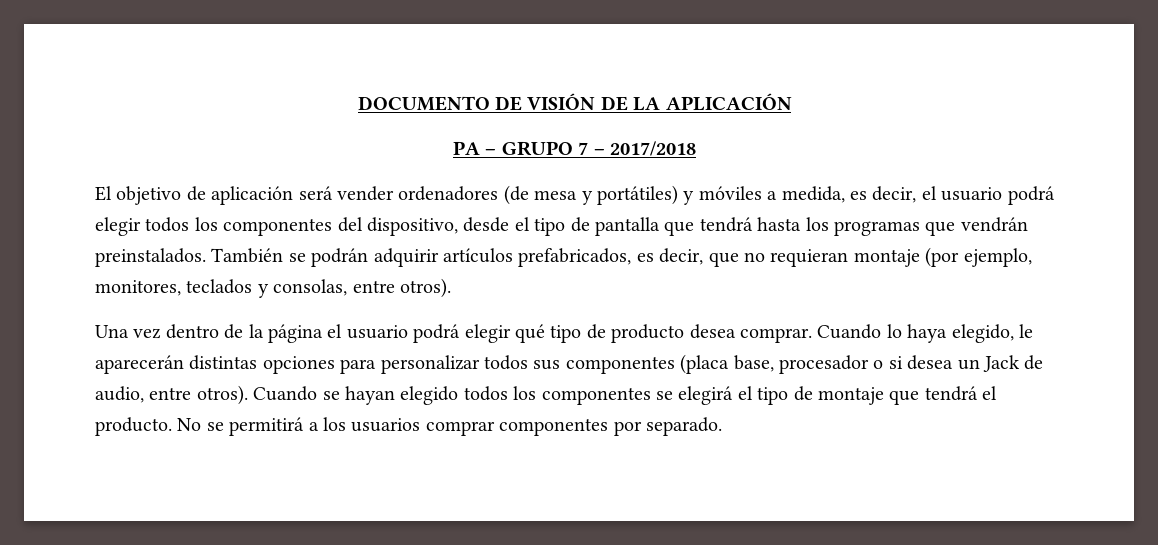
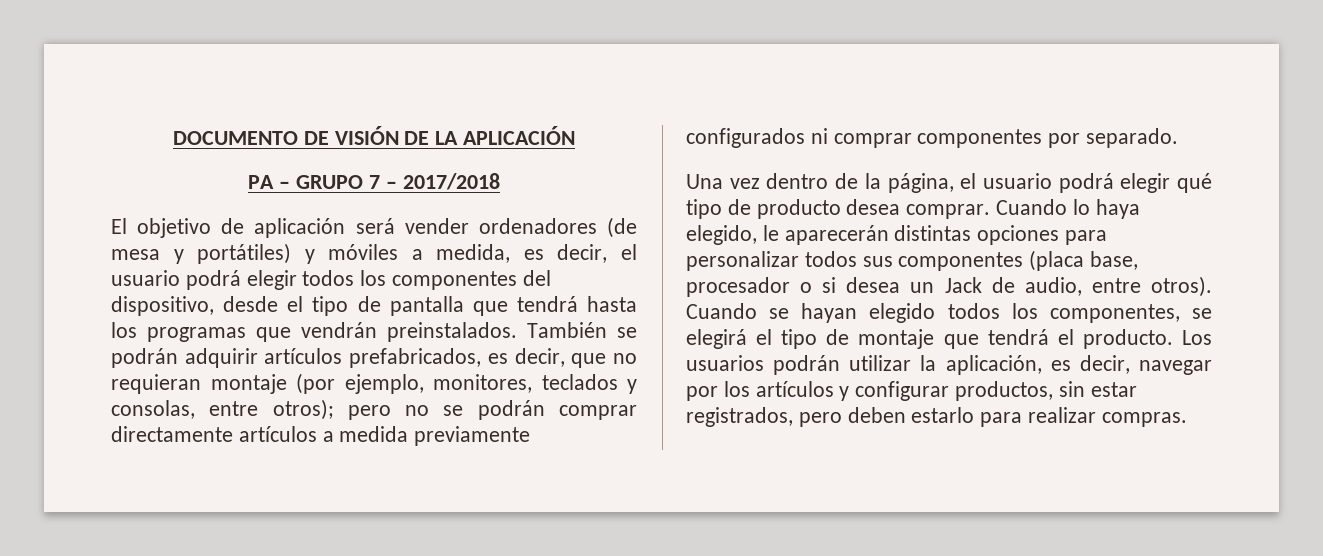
- También se podrán adquirir artículos prefabricados, es decir, que no requieran montaje (por ejemplo, monitores, teclados y consolas, entre otros).
+ También se podrán adquirir artículos prefabricados, es decir, que no requieran montaje (por ejemplo, monitores, teclados y consolas, entre otros); pero no se podrán comprar directamente artículos a medida previamente configurados ni comprar componentes por separado.
- Una vez dentro de la página el usuario podrá elegir qué tipo de producto desea comprar.
+ Una vez dentro de la página, el usuario podrá elegir qué tipo de producto desea comprar.
- Cuando se hayan elegido todos los componentes se elegirá el tipo de montaje que tendrá el producto.
+ Cuando se hayan elegido todos los componentes, se elegirá el tipo de montaje que tendrá el producto.
- No se permitirá a los usuarios comprar componentes por separado.
+ Los usuarios podrán utilizar la aplicación, es decir, navegar por los artículos y configurar productos, sin estar registrados, pero deben estarlo para realizar compras.

